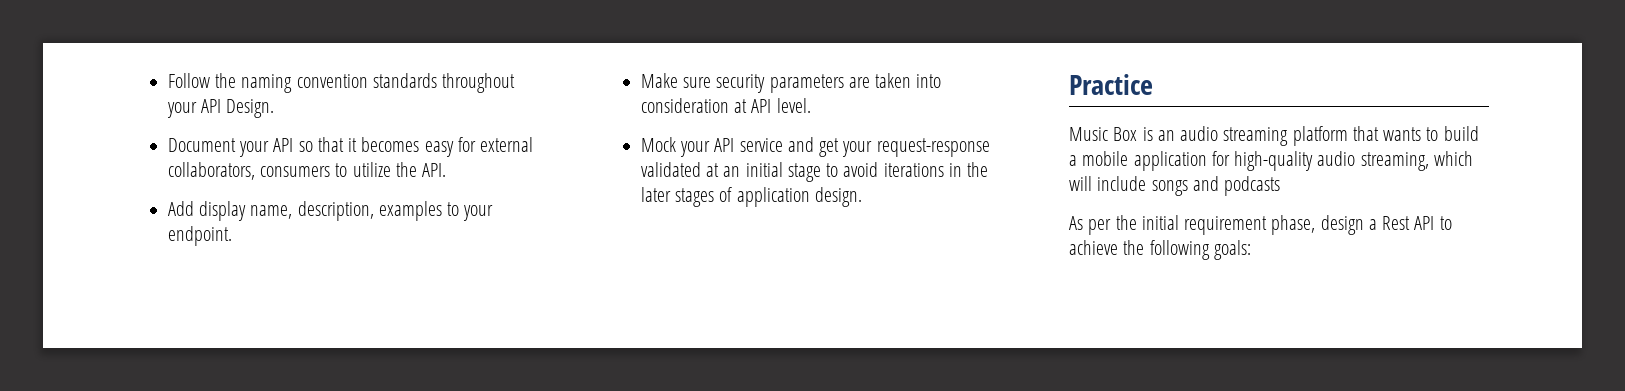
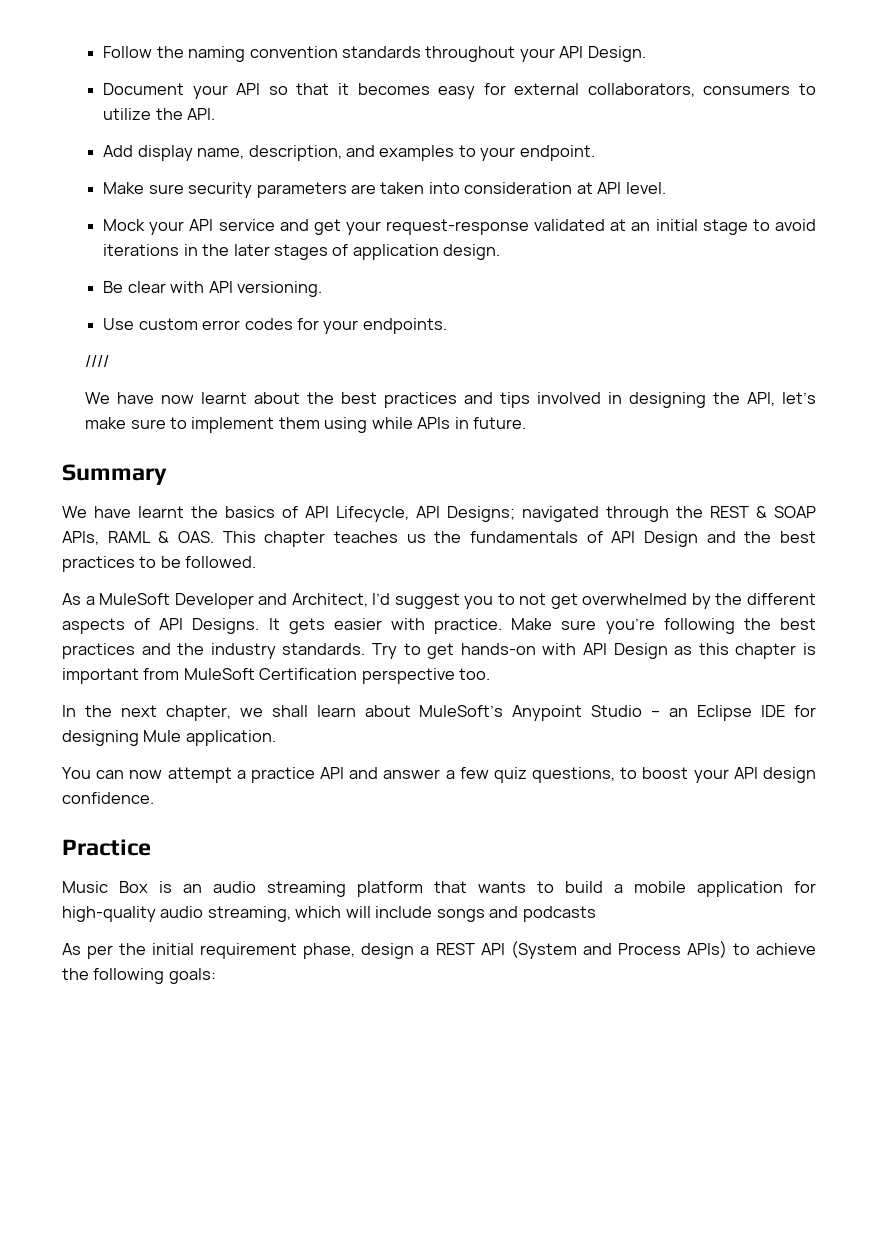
- Add display name, description, examples to your endpoint.
+ Add display name, description, and examples to your endpoint.
+ Be clear with API versioning.
+ Use custom error codes for your endpoints.
+ ////
+ We have now learnt about the best practices and tips involved in designing the API, let’s make sure to implement them using while APIs in future.
+ Summary
+ We have learnt the basics of API Lifecycle, API Designs; navigated through the REST & SOAP APIs, RAML & OAS. This chapter teaches us the fundamentals of API Design and the best practices to be followed.
+ As a MuleSoft Developer and Architect, I’d suggest you to not get overwhelmed by the different aspects of API Designs. It gets easier with practice. Make sure you’re following the best practices and the industry standards. Try to get hands-on with API Design as this chapter is important from MuleSoft Certification perspective too.
+ In the next chapter, we shall learn about MuleSoft’s Anypoint Studio – an Eclipse IDE for designing Mule application.
+ You can now attempt a practice API and answer a few quiz questions, to boost your API design confidence.
- As per the initial requirement phase, design a Rest API to achieve the following goals:
+ As per the initial requirement phase, design a REST API (System and Process APIs) to achieve the following goals:

